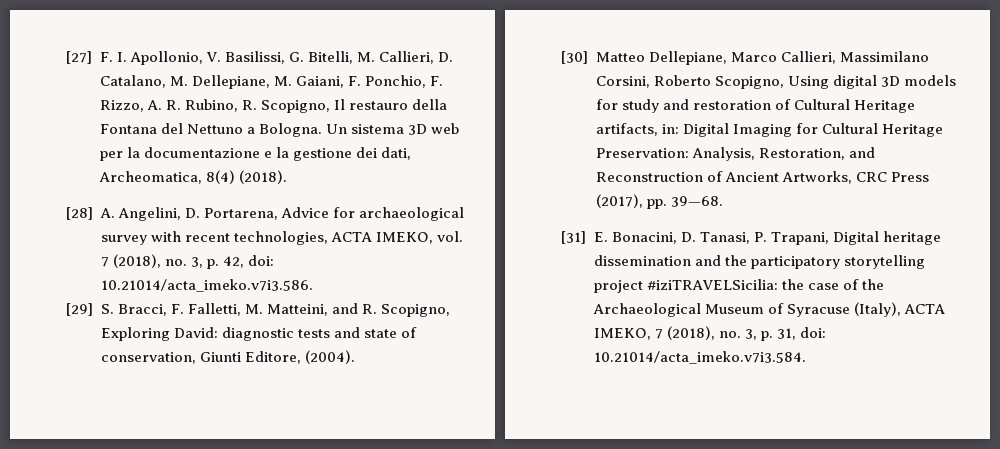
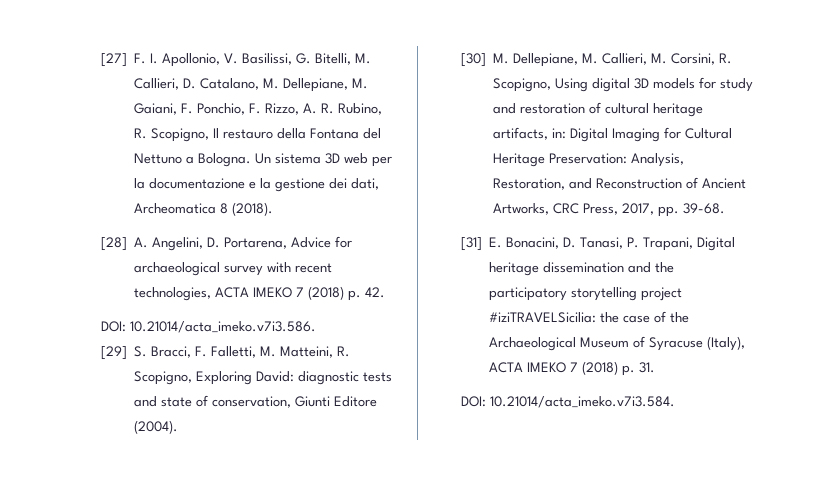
- Un sistema 3D web per la documentazione e la gestione dei dati, Archeomatica, 8(4) (2018).
+ Un sistema 3D web per la documentazione e la gestione dei dati, Archeomatica 8 (2018).
- [28] A. Angelini, D. Portarena, Advice for archaeological survey with recent technologies, ACTA IMEKO, vol. 7 (2018), no. 3, p. 42, doi: 10.21014/acta_imeko.v7i3.586.
+ [28] A. Angelini, D. Portarena, Advice for archaeological survey with recent technologies, ACTA IMEKO 7 (2018) p. 42.
+ DOI: 10.21014/acta_imeko.v7i3.586.
- [29] S. Bracci, F. Falletti, M. Matteini, and R. Scopigno, Exploring David: diagnostic tests and state of conservation, Giunti Editore, (2004).
+ [29] S. Bracci, F. Falletti, M. Matteini, R. Scopigno, Exploring David: diagnostic tests and state of conservation, Giunti Editore (2004).
- [30] Matteo Dellepiane, Marco Callieri, Massimilano Corsini, Roberto Scopigno, Using digital 3D models for study and restoration of Cultural Heritage artifacts, in: Digital Imaging for Cultural Heritage Preservation: Analysis, Restoration, and Reconstruction of Ancient Artworks, CRC Press (2017), pp. 39—68.
+ [30] M. Dellepiane, M. Callieri, M. Corsini, R. Scopigno, Using digital 3D models for study and restoration of cultural heritage artifacts, in: Digital Imaging for Cultural Heritage Preservation: Analysis, Restoration, and Reconstruction of Ancient Artworks, CRC Press, 2017, pp. 39-68.
- [31] E. Bonacini, D. Tanasi, P. Trapani, Digital heritage dissemination and the participatory storytelling project #iziTRAVELSicilia: the case of the Archaeological Museum of Syracuse (Italy), ACTA IMEKO, 7 (2018), no. 3, p. 31, doi: 10.21014/acta_imeko.v7i3.584.
+ [31] E. Bonacini, D. Tanasi, P. Trapani, Digital heritage dissemination and the participatory storytelling project #iziTRAVELSicilia: the case of the Archaeological Museum of Syracuse (Italy), ACTA IMEKO 7 (2018) p. 31.
+ DOI: 10.21014/acta_imeko.v7i3.584.

